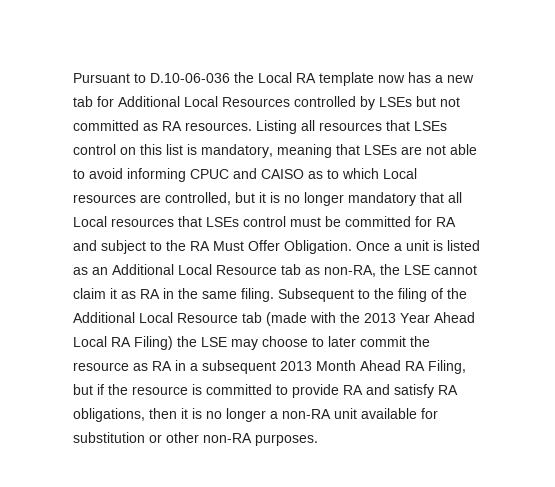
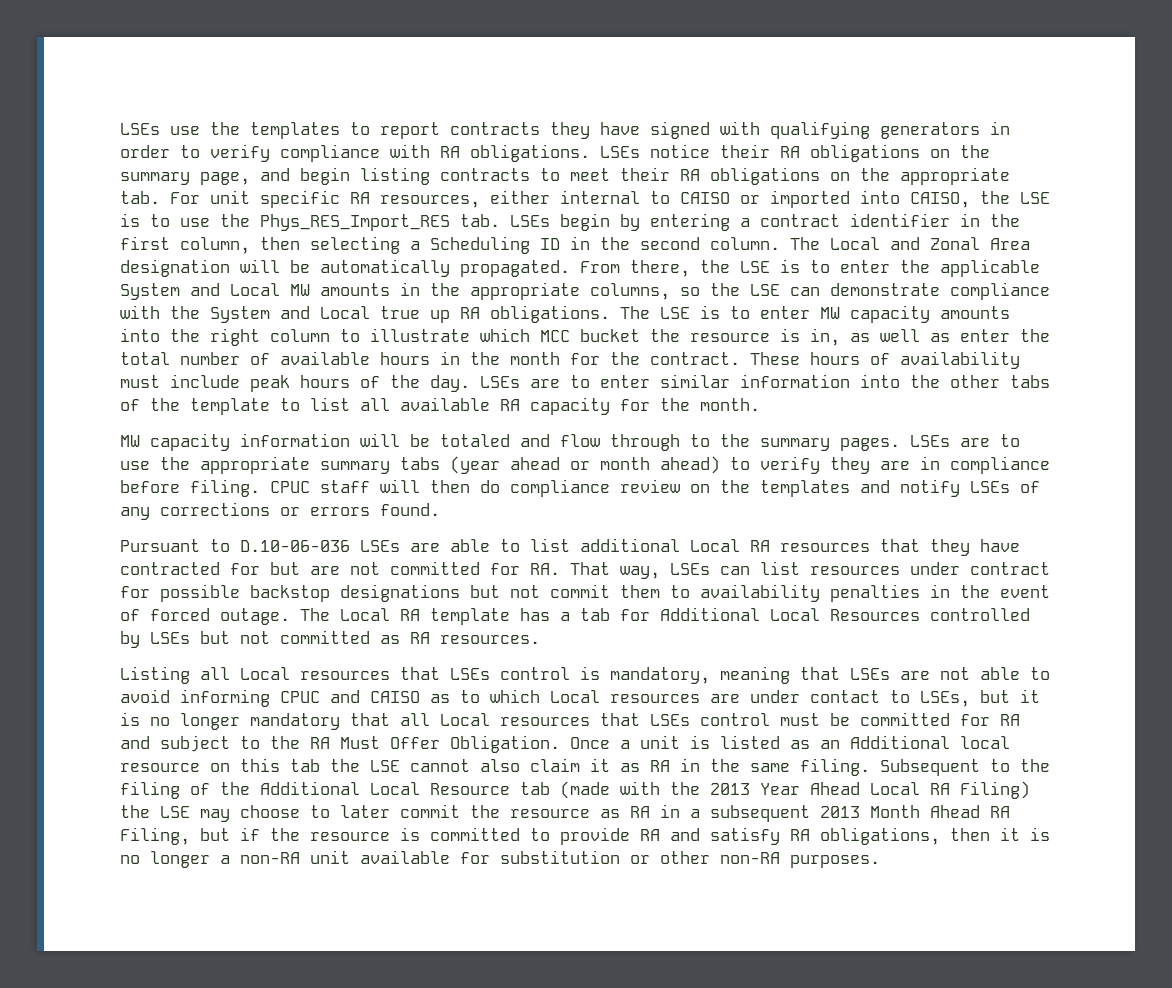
- Pursuant to D.10-06-036 the Local RA template now has a new tab for Additional Local Resources controlled by LSEs but not committed as RA resources. Listing all resources that LSEs control on this list is mandatory, meaning that LSEs are not able to avoid informing CPUC and CAISO as to which Local resources are controlled, but it is no longer mandatory that all Local resources that LSEs control must be committed for RA and subject to the RA Must Offer Obligation.
+ LSEs use the templates to report contracts they have signed with qualifying generators in order to verify compliance with RA obligations. LSEs notice their RA obligations on the summary page, and begin listing contracts to meet their RA obligations on the appropriate tab. For unit specific RA resources, either internal to CAISO or imported into CAISO, the LSE is to use the Phys_RES_Import_RES tab. LSEs begin by entering a contract identifier in the first column, then selecting a Scheduling ID in the second column. The Local and Zonal Area designation will be automatically propagated. From there, the LSE is to enter the applicable System and Local MW amounts in the appropriate columns, so the LSE can demonstrate compliance with the System and Local true up RA obligations. The LSE is to enter MW capacity amounts into the right column to illustrate which MCC bucket the resource is in, as well as enter the total number of available hours in the month for the contract. These hours of availability must include peak hours of the day. LSEs are to enter similar information into the other tabs of the template to list all available RA capacity for the month.
+ MW capacity information will be totaled and flow through to the summary pages. LSEs are to use the appropriate summary tabs (year ahead or month ahead) to verify they are in compliance before filing. CPUC staff will then do compliance review on the templates and notify LSEs of any corrections or errors found.
+ Pursuant to D.10-06-036 LSEs are able to list additional Local RA resources that they have contracted for but are not committed for RA. That way, LSEs can list resources under contract for possible backstop designations but not commit them to availability penalties in the event of forced outage. The Local RA template has a tab for Additional Local Resources controlled by LSEs but not committed as RA resources.
+ Listing all Local resources that LSEs control is mandatory, meaning that LSEs are not able to avoid informing CPUC and CAISO as to which Local resources are under contact to LSEs, but it is no longer mandatory that all Local resources that LSEs control must be committed for RA and subject to the RA Must Offer Obligation.
- Once a unit is listed as an Additional Local Resource tab as non-RA, the LSE cannot claim it as RA in the same filing.
+ Once a unit is listed as an Additional local resource on this tab the LSE cannot also claim it as RA in the same filing.

